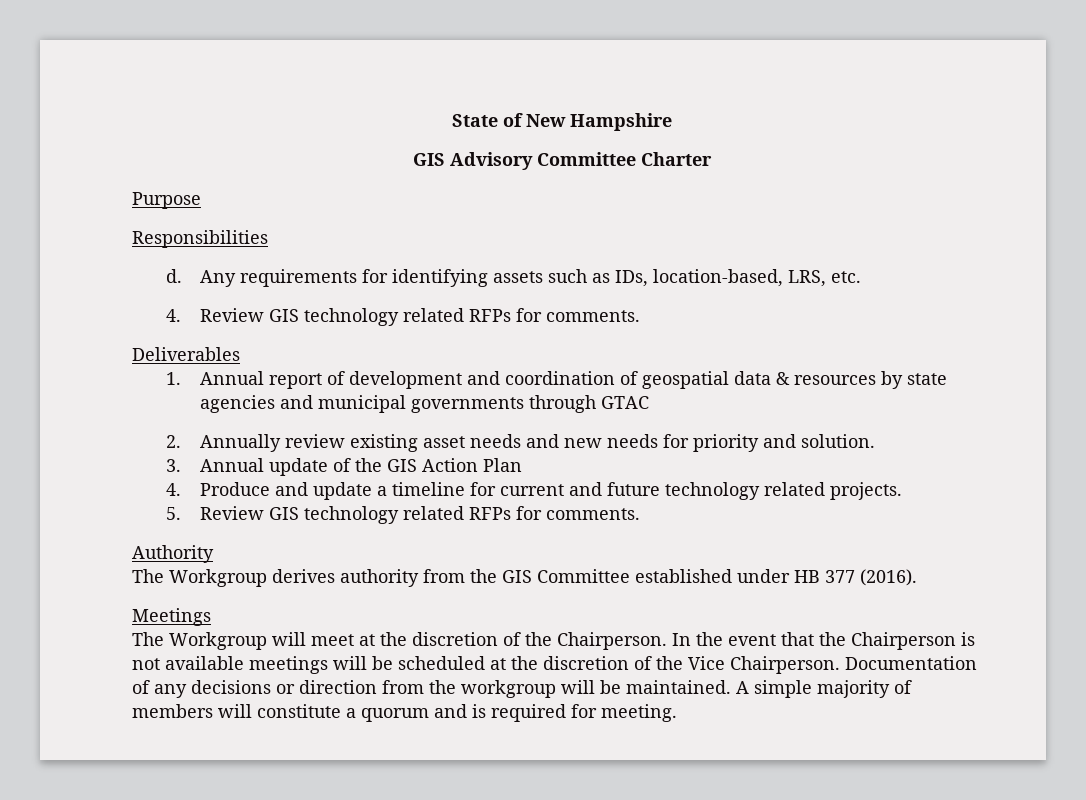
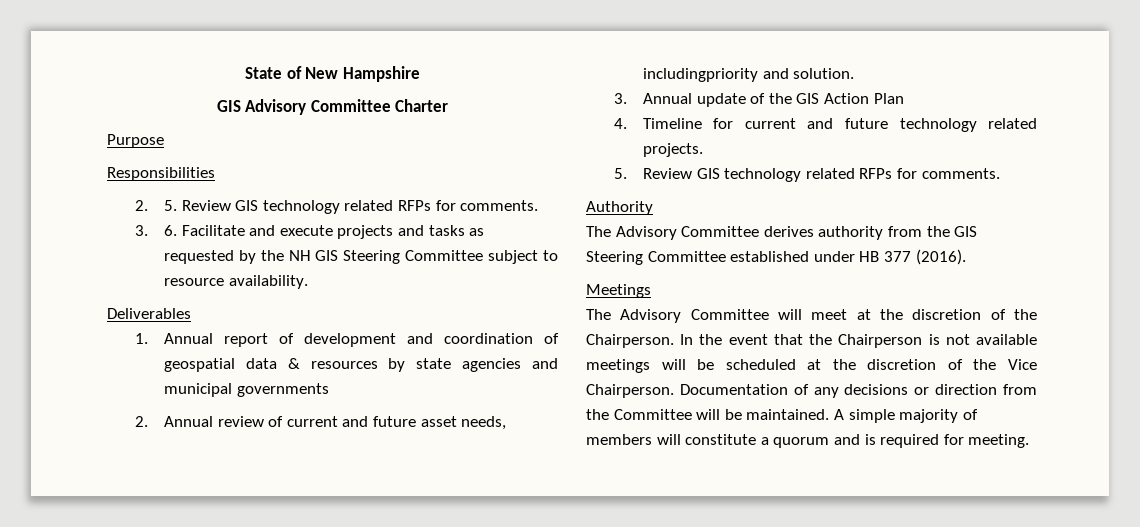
- d. Any requirements for identifying assets such as IDs, location-based, LRS, etc.
- 4. Review GIS technology related RFPs for comments.
+ 2. 5. Review GIS technology related RFPs for comments.
+ 3. 6. Facilitate and execute projects and tasks as requested by the NH GIS Steering Committee subject to resource availability.
- 1. Annual report of development and coordination of geospatial data & resources by state agencies and municipal governments through GTAC
- 2. Annually review existing asset needs and new needs for priority and solution.
+ 1. Annual report of development and coordination of geospatial data & resources by state agencies and municipal governments
+ 2. Annual review of current and future asset needs, includingpriority and solution.
- 4. Produce and update a timeline for current and future technology related projects.
+ 4. Timeline for current and future technology related projects.
- The Workgroup derives authority from the GIS Committee established under HB 377 (2016).
+ The Advisory Committee derives authority from the GIS Steering Committee established under HB 377 (2016).
- The Workgroup will meet at the discretion of the Chairperson.
+ The Advisory Committee will meet at the discretion of the Chairperson.
- Documentation of any decisions or direction from the workgroup will be maintained.
+ Documentation of any decisions or direction from the Committee will be maintained.

